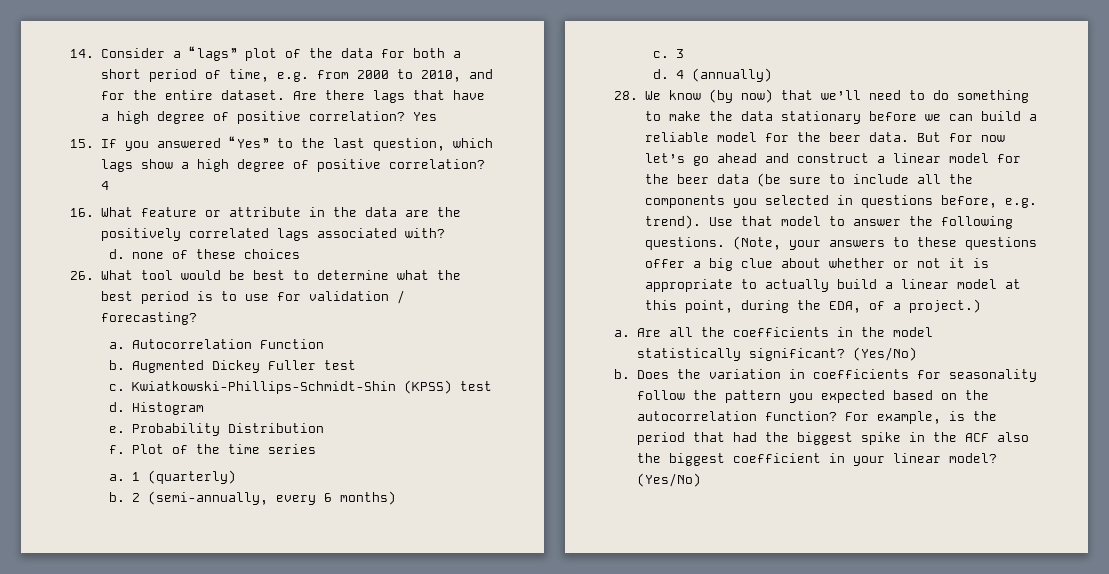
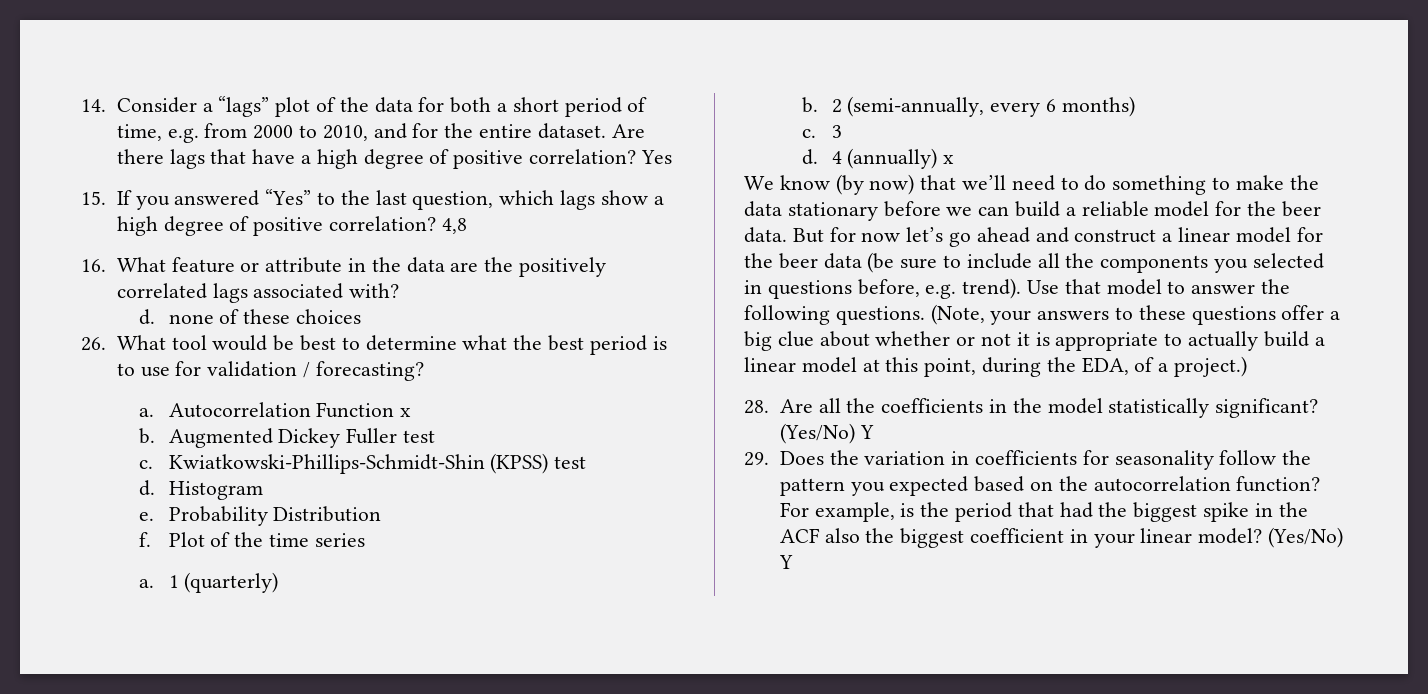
- 15. If you answered “Yes” to the last question, which lags show a high degree of positive correlation? 4
+ 15. If you answered “Yes” to the last question, which lags show a high degree of positive correlation? 4,8
- Autocorrelation Function
+ Autocorrelation Function x
- 4 (annually)
- 28. We know (by now) that we’ll need to do something to make the data stationary before we can build a reliable model for the beer data.
+ 4 (annually) x
+ We know (by now) that we’ll need to do something to make the data stationary before we can build a reliable model for the beer data.
- a. Are all the coefficients in the model statistically significant? (Yes/No)
- b. Does the variation in coefficients for seasonality follow the pattern you expected based on the autocorrelation function?
+ 28. Are all the coefficients in the model statistically significant? (Yes/No) Y
+ 29. Does the variation in coefficients for seasonality follow the pattern you expected based on the autocorrelation function?
- For example, is the period that had the biggest spike in the ACF also the biggest coefficient in your linear model? (Yes/No)
+ For example, is the period that had the biggest spike in the ACF also the biggest coefficient in your linear model? (Yes/No) Y

